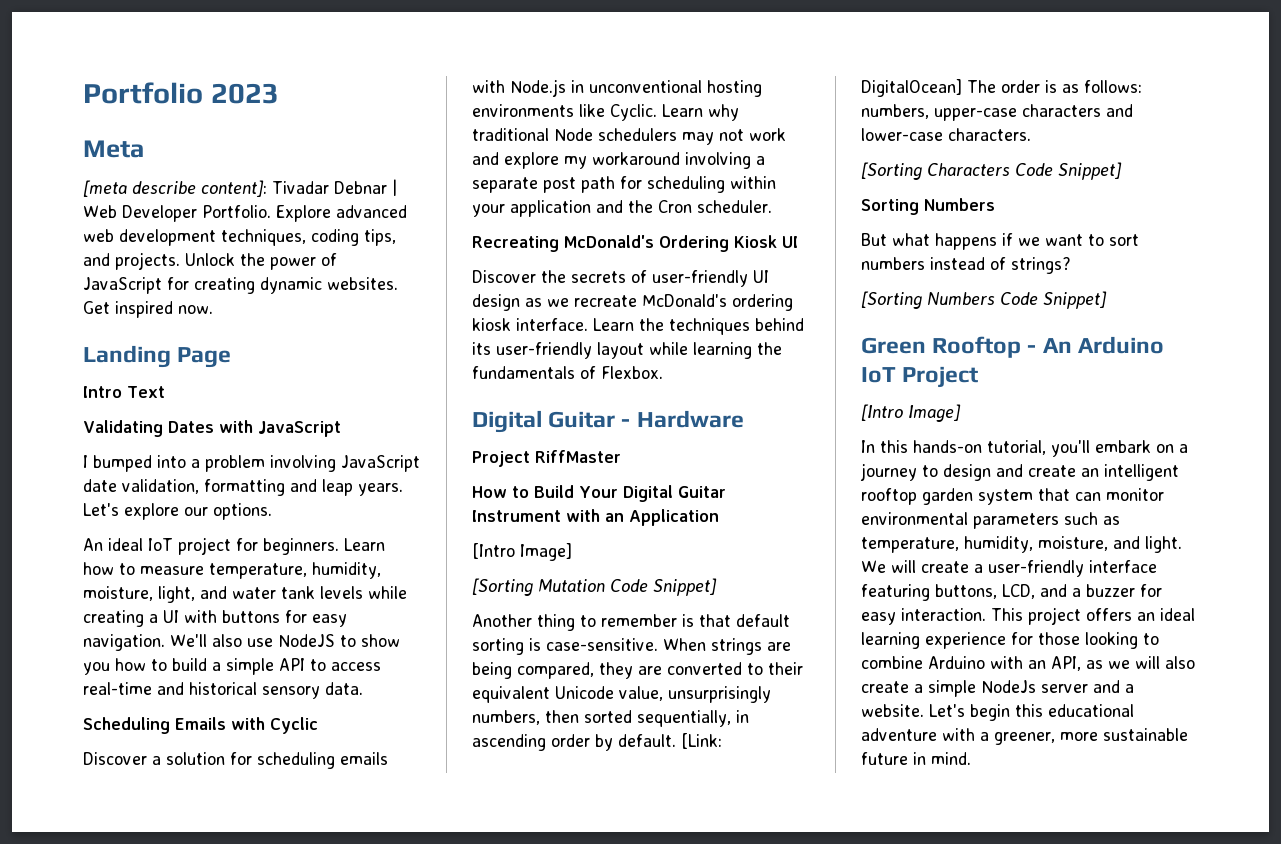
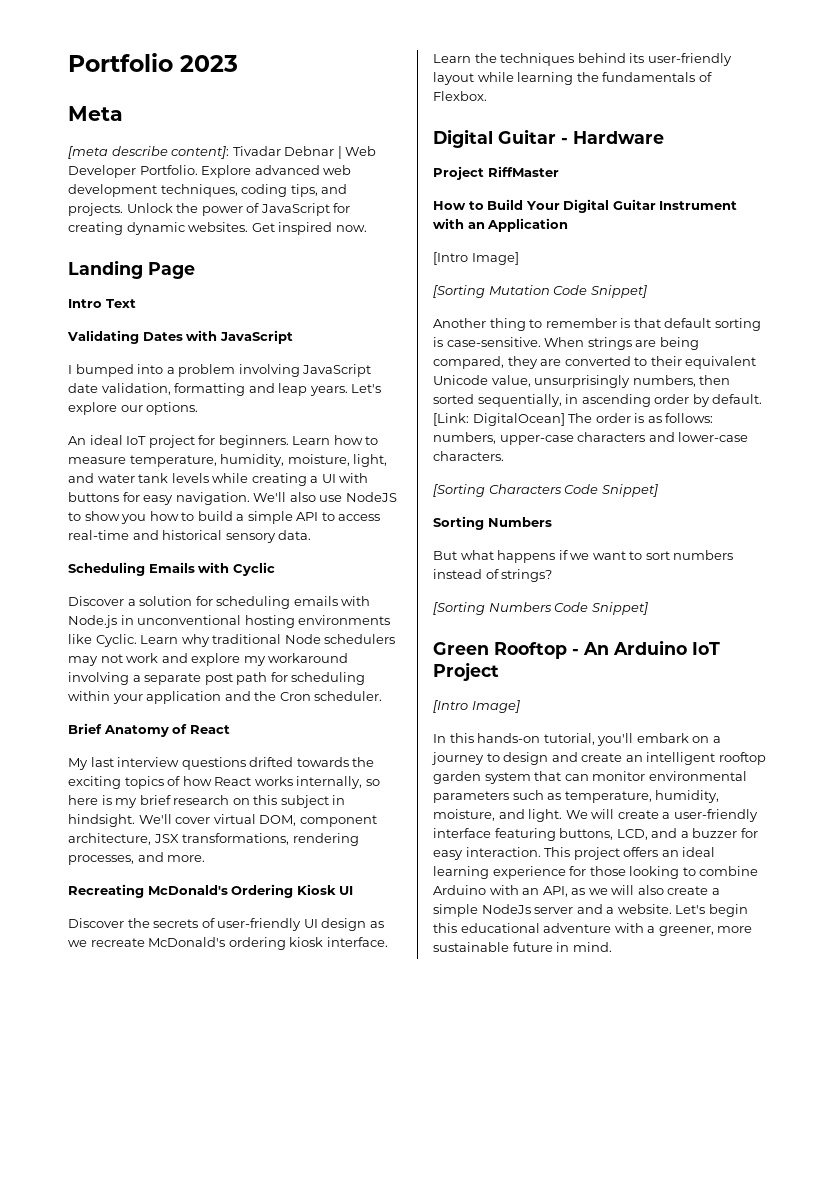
+ Brief Anatomy of React
+ My last interview questions drifted towards the exciting topics of how React works internally, so here is my brief research on this subject in hindsight. We'll cover virtual DOM, component architecture, JSX transformations, rendering processes, and more.

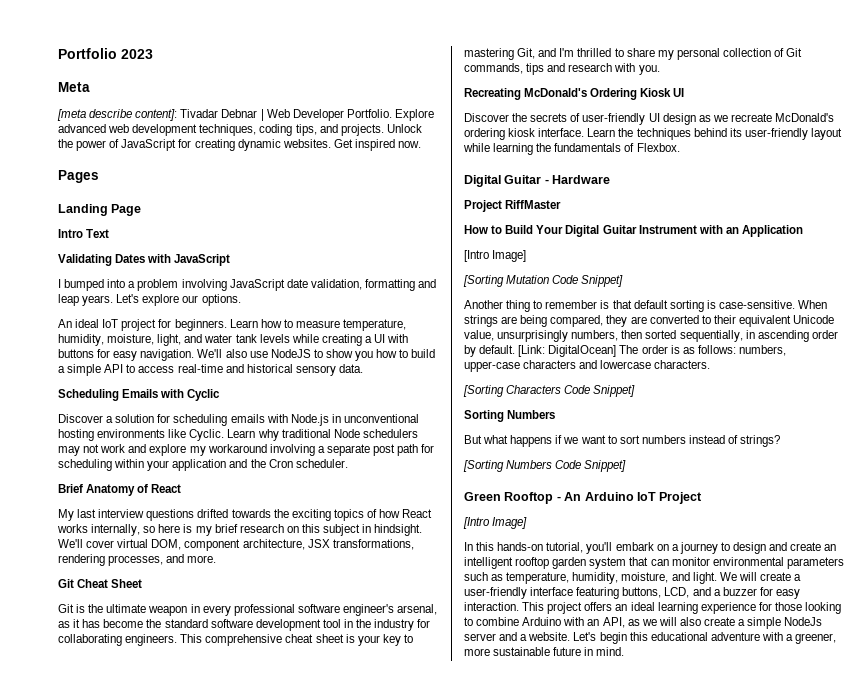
+ Pages
+ Git Cheat Sheet
+ Git is the ultimate weapon in every professional software engineer's arsenal, as it has become the standard software development tool in the industry for collaborating engineers. This comprehensive cheat sheet is your key to mastering Git, and I'm thrilled to share my personal collection of Git commands, tips and research with you.
- [Link: DigitalOcean] The order is as follows: numbers, upper-case characters and lower-case characters.
+ [Link: DigitalOcean] The order is as follows: numbers, upper-case characters and lowercase characters.

